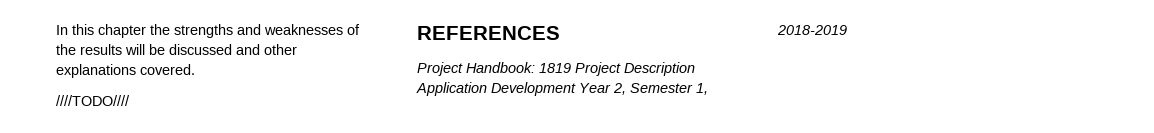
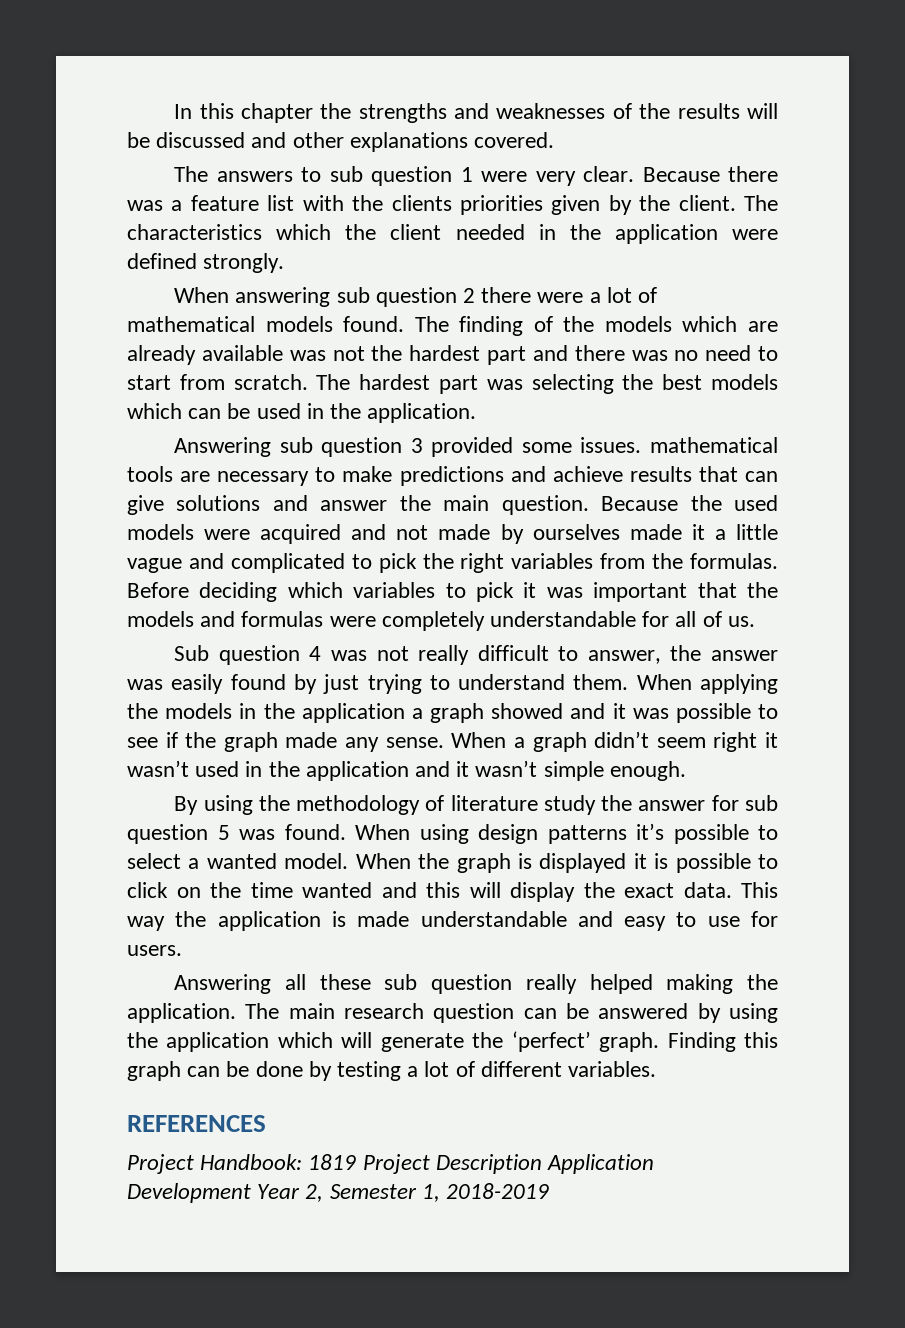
- ////TODO////
+ The answers to sub question 1 were very clear. Because there was a feature list with the clients priorities given by the client. The characteristics which the client needed in the application were defined strongly.
+ When answering sub question 2 there were a lot of mathematical models found. The finding of the models which are already available was not the hardest part and there was no need to start from scratch. The hardest part was selecting the best models which can be used in the application.
+ Answering sub question 3 provided some issues. mathematical tools are necessary to make predictions and achieve results that can give solutions and answer the main question. Because the used models were acquired and not made by ourselves made it a little vague and complicated to pick the right variables from the formulas. Before deciding which variables to pick it was important that the models and formulas were completely understandable for all of us.
+ Sub question 4 was not really difficult to answer, the answer was easily found by just trying to understand them. When applying the models in the application a graph showed and it was possible to see if the graph made any sense. When a graph didn’t seem right it wasn’t used in the application and it wasn’t simple enough.
+ By using the methodology of literature study the answer for sub question 5 was found. When using design patterns it’s possible to select a wanted model. When the graph is displayed it is possible to click on the time wanted and this will display the exact data. This way the application is made understandable and easy to use for users.
+ Answering all these sub question really helped making the application. The main research question can be answered by using the application which will generate the ‘perfect’ graph. Finding this graph can be done by testing a lot of different variables.

